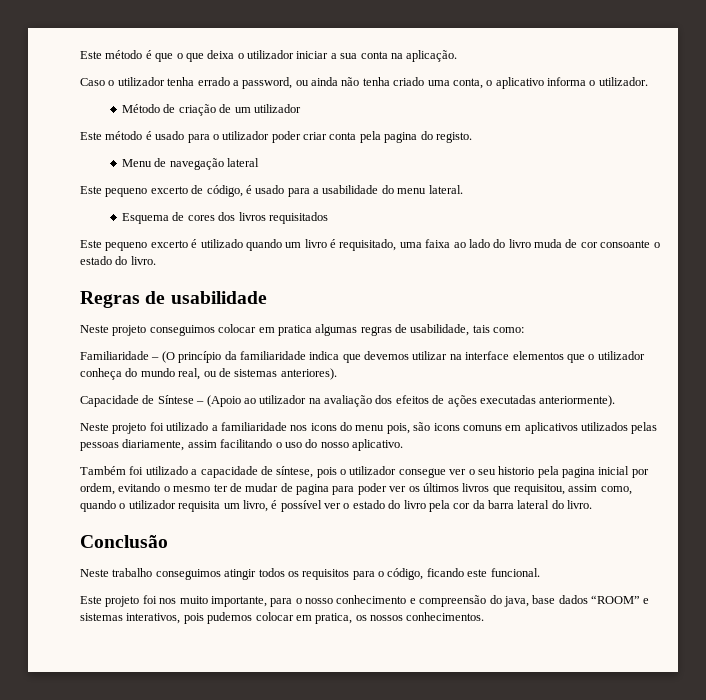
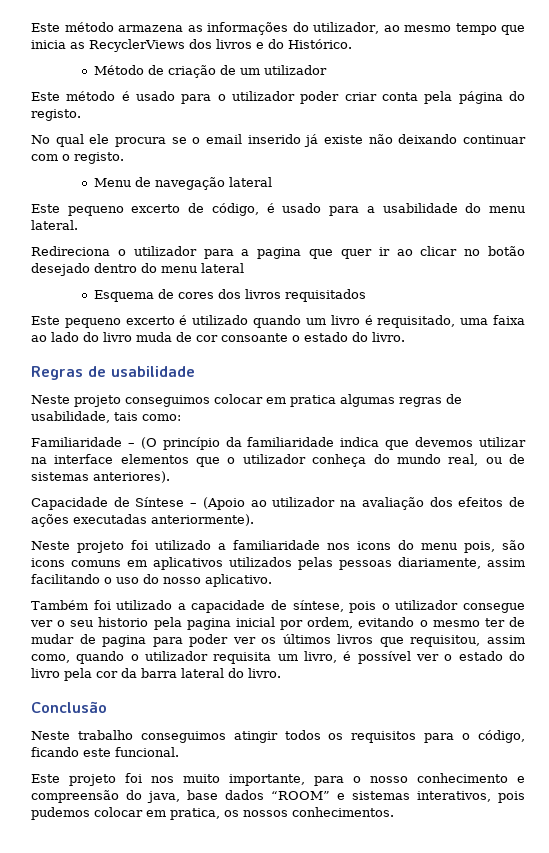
- Este método é que o que deixa o utilizador iniciar a sua conta na aplicação.
- Caso o utilizador tenha errado a password, ou ainda não tenha criado uma conta, o aplicativo informa o utilizador.
+ Este método armazena as informações do utilizador, ao mesmo tempo que inicia as RecyclerViews dos livros e do Histórico.
- Este método é usado para o utilizador poder criar conta pela pagina do registo.
+ Este método é usado para o utilizador poder criar conta pela página do registo.
+ No qual ele procura se o email inserido já existe não deixando continuar com o registo.
+ Redireciona o utilizador para a pagina que quer ir ao clicar no botão desejado dentro do menu lateral

